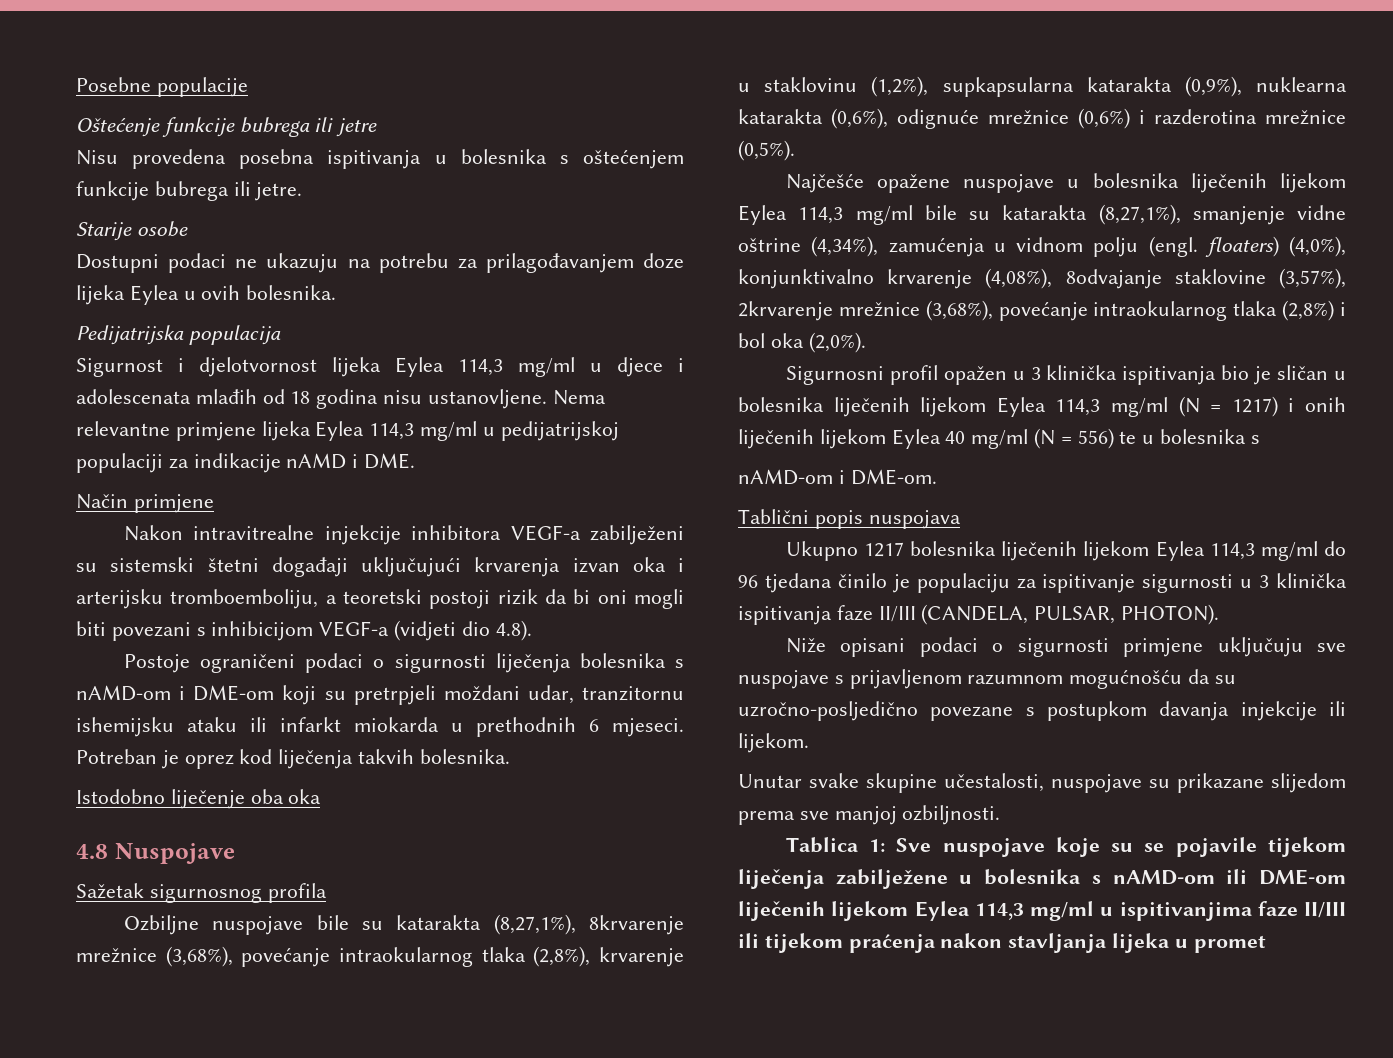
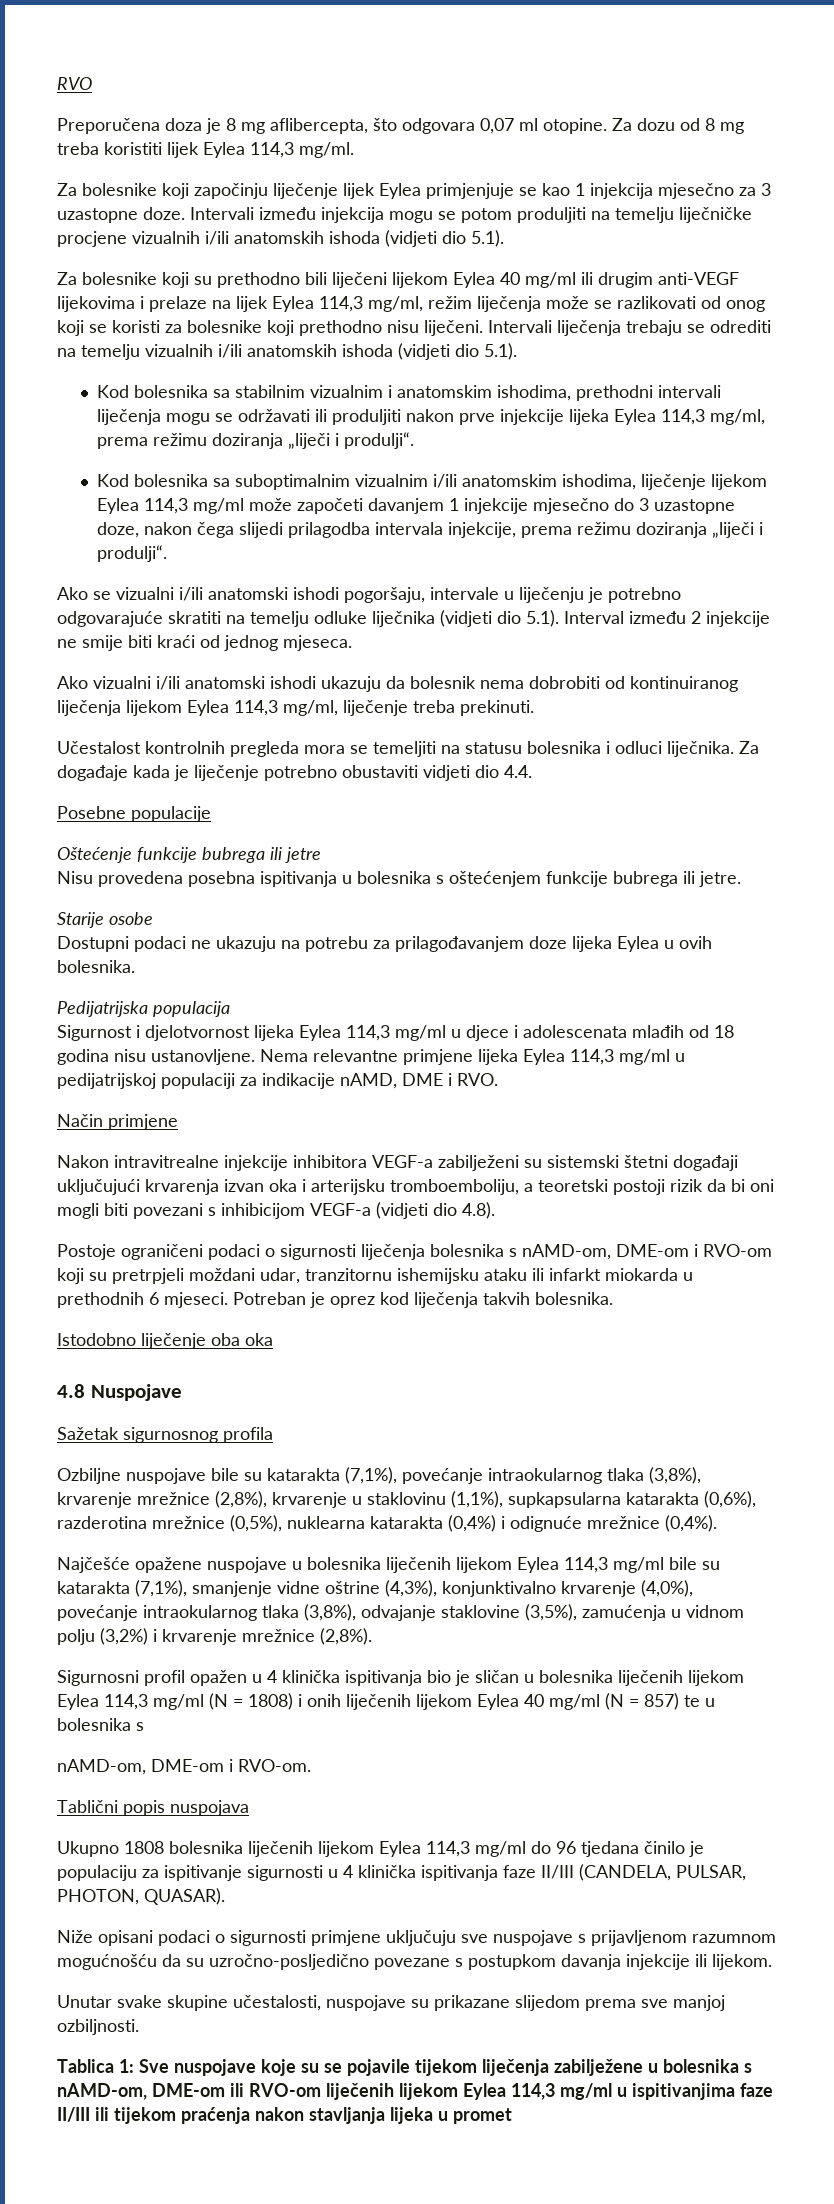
+ RVO
+ Preporučena doza je 8 mg aflibercepta, što odgovara 0,07 ml otopine. Za dozu od 8 mg treba koristiti lijek Eylea 114,3 mg/ml.
+ Za bolesnike koji započinju liječenje lijek Eylea primjenjuje se kao 1 injekcija mjesečno za 3 uzastopne doze. Intervali između injekcija mogu se potom produljiti na temelju liječničke procjene vizualnih i/ili anatomskih ishoda (vidjeti dio 5.1).
+ Za bolesnike koji su prethodno bili liječeni lijekom Eylea 40 mg/ml ili drugim anti-VEGF lijekovima i prelaze na lijek Eylea 114,3 mg/ml, režim liječenja može se razlikovati od onog koji se koristi za bolesnike koji prethodno nisu liječeni. Intervali liječenja trebaju se odrediti na temelju vizualnih i/ili anatomskih ishoda (vidjeti dio 5.1).
+ Kod bolesnika sa stabilnim vizualnim i anatomskim ishodima, prethodni intervali liječenja mogu se održavati ili produljiti nakon prve injekcije lijeka Eylea 114,3 mg/ml, prema režimu doziranja „liječi i produlji“.
+ Kod bolesnika sa suboptimalnim vizualnim i/ili anatomskim ishodima, liječenje lijekom Eylea 114,3 mg/ml može započeti davanjem 1 injekcije mjesečno do 3 uzastopne doze, nakon čega slijedi prilagodba intervala injekcije, prema režimu doziranja „liječi i produlji“.
+ Ako se vizualni i/ili anatomski ishodi pogoršaju, intervale u liječenju je potrebno odgovarajuće skratiti na temelju odluke liječnika (vidjeti dio 5.1). Interval između 2 injekcije ne smije biti kraći od jednog mjeseca.
+ Ako vizualni i/ili anatomski ishodi ukazuju da bolesnik nema dobrobiti od kontinuiranog liječenja lijekom Eylea 114,3 mg/ml, liječenje treba prekinuti.
+ Učestalost kontrolnih pregleda mora se temeljiti na statusu bolesnika i odluci liječnika. Za događaje kada je liječenje potrebno obustaviti vidjeti dio 4.4.
- Nema relevantne primjene lijeka Eylea 114,3 mg/ml u pedijatrijskoj populaciji za indikacije nAMD i DME.
+ Nema relevantne primjene lijeka Eylea 114,3 mg/ml u pedijatrijskoj populaciji za indikacije nAMD, DME i RVO.
- Postoje ograničeni podaci o sigurnosti liječenja bolesnika s nAMD-om i DME-om koji su pretrpjeli moždani udar, tranzitornu ishemijsku ataku ili infarkt miokarda u prethodnih 6 mjeseci.
+ Postoje ograničeni podaci o sigurnosti liječenja bolesnika s nAMD-om, DME-om i RVO-om koji su pretrpjeli moždani udar, tranzitornu ishemijsku ataku ili infarkt miokarda u prethodnih 6 mjeseci.
- Ozbiljne nuspojave bile su katarakta (8,27,1%), 8krvarenje mrežnice (3,68%), povećanje intraokularnog tlaka (2,8%), krvarenje u staklovinu (1,2%), supkapsularna katarakta (0,9%), nuklearna katarakta (0,6%), odignuće mrežnice (0,6%) i razderotina mrežnice (0,5%).
+ Ozbiljne nuspojave bile su katarakta (7,1%), povećanje intraokularnog tlaka (3,8%), krvarenje mrežnice (2,8%), krvarenje u staklovinu (1,1%), supkapsularna katarakta (0,6%), razderotina mrežnice (0,5%), nuklearna katarakta (0,4%) i odignuće mrežnice (0,4%).
- Najčešće opažene nuspojave u bolesnika liječenih lijekom Eylea 114,3 mg/ml bile su katarakta (8,27,1%), smanjenje vidne oštrine (4,34%), zamućenja u vidnom polju (engl. floaters) (4,0%), konjunktivalno krvarenje (4,08%), 8odvajanje staklovine (3,57%), 2krvarenje mrežnice (3,68%), povećanje intraokularnog tlaka (2,8%) i bol oka (2,0%).
+ Najčešće opažene nuspojave u bolesnika liječenih lijekom Eylea 114,3 mg/ml bile su katarakta (7,1%), smanjenje vidne oštrine (4,3%), konjunktivalno krvarenje (4,0%), povećanje intraokularnog tlaka (3,8%), odvajanje staklovine (3,5%), zamućenja u vidnom polju (3,2%) i krvarenje mrežnice (2,8%).
- Sigurnosni profil opažen u 3 klinička ispitivanja bio je sličan u bolesnika liječenih lijekom Eylea 114,3 mg/ml (N = 1217) i onih liječenih lijekom Eylea 40 mg/ml (N = 556) te u bolesnika s
+ Sigurnosni profil opažen u 4 klinička ispitivanja bio je sličan u bolesnika liječenih lijekom Eylea 114,3 mg/ml (N = 1808) i onih liječenih lijekom Eylea 40 mg/ml (N = 857) te u bolesnika s
- nAMD-om i DME-om.
+ nAMD-om, DME-om i RVO-om.
- Ukupno 1217 bolesnika liječenih lijekom Eylea 114,3 mg/ml do 96 tjedana činilo je populaciju za ispitivanje sigurnosti u 3 klinička ispitivanja faze II/III (CANDELA, PULSAR, PHOTON).
+ Ukupno 1808 bolesnika liječenih lijekom Eylea 114,3 mg/ml do 96 tjedana činilo je populaciju za ispitivanje sigurnosti u 4 klinička ispitivanja faze II/III (CANDELA, PULSAR, PHOTON, QUASAR).
- Tablica 1: Sve nuspojave koje su se pojavile tijekom liječenja zabilježene u bolesnika s nAMD-om ili DME-om liječenih lijekom Eylea 114,3 mg/ml u ispitivanjima faze II/III ili tijekom praćenja nakon stavljanja lijeka u promet
+ Tablica 1: Sve nuspojave koje su se pojavile tijekom liječenja zabilježene u bolesnika s nAMD-om, DME-om ili RVO-om liječenih lijekom Eylea 114,3 mg/ml u ispitivanjima faze II/III ili tijekom praćenja nakon stavljanja lijeka u promet

